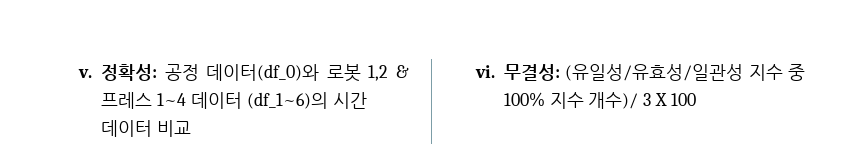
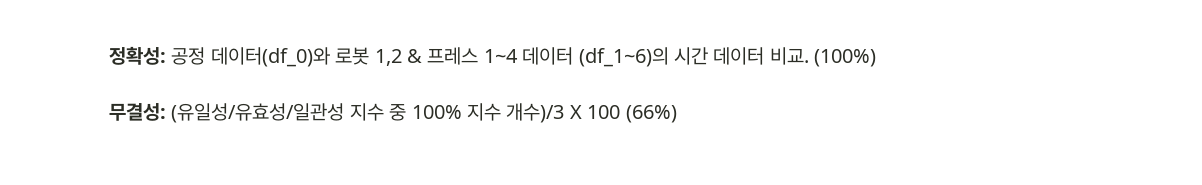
- v. 정확성: 공정 데이터(df_0)와 로봇 1,2 & 프레스 1~4 데이터 (df_1~6)의 시간 데이터 비교
- vi. 무결성: (유일성/유효성/일관성 지수 중 100% 지수 개수)/ 3 X 100
+ 정확성: 공정 데이터(df_0)와 로봇 1,2 & 프레스 1~4 데이터 (df_1~6)의 시간 데이터 비교. (100%)
+ 무결성: (유일성/유효성/일관성 지수 중 100% 지수 개수)/3 X 100 (66%)

